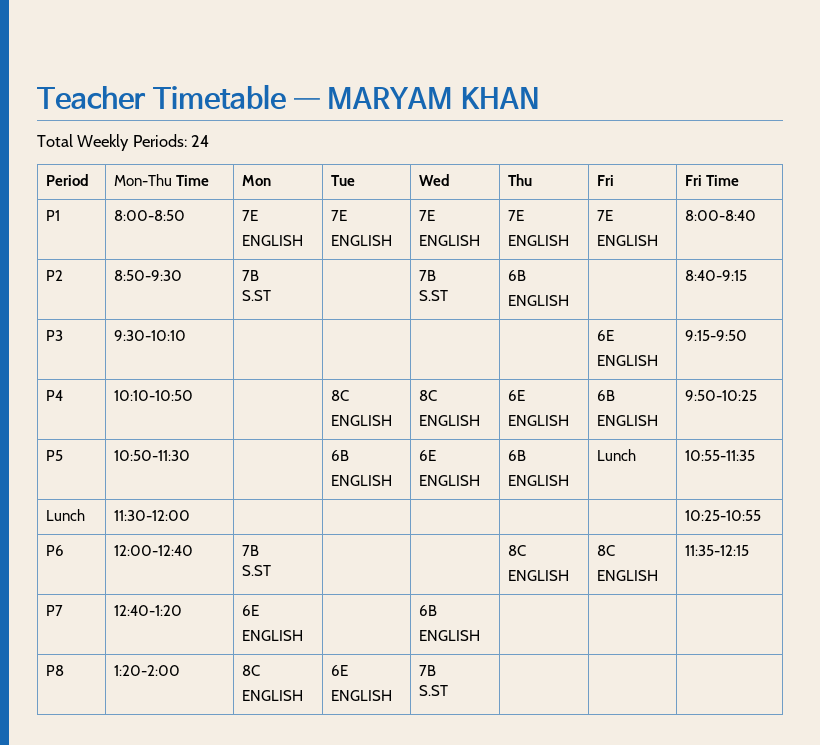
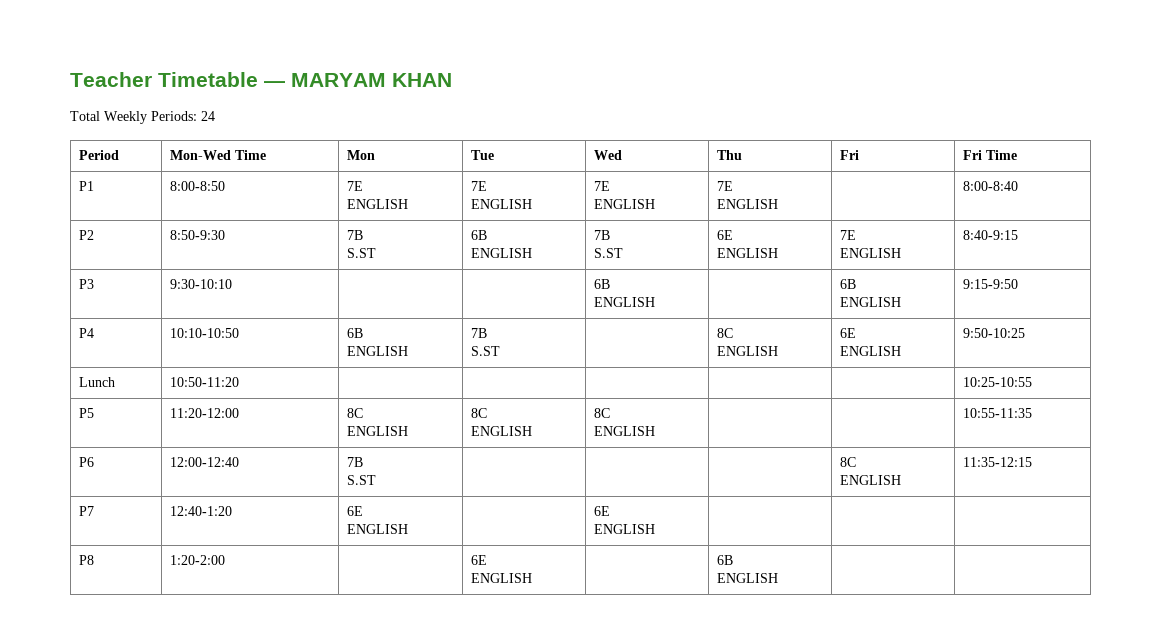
- Period | Mon-Thu Time | Mon | Tue | Wed | Thu | Fri | Fri Time
+ Period | Mon-Wed Time | Mon | Tue | Wed | Thu | Fri | Fri Time
  P1 | 8:00-8:50 | 7E
  ENGLISH | 7E
  ENGLISH | 7E
  ENGLISH | 7E
- ENGLISH | 7E
- ENGLISH | 8:00-8:40
+ ENGLISH | | 8:00-8:40
  P2 | 8:50-9:30 | 7B
- S.ST | | 7B
  S.ST | 6B
- ENGLISH | | 8:40-9:15
+ ENGLISH | 7B
+ S.ST | 6E
+ ENGLISH | 7E
+ ENGLISH | 8:40-9:15
- P3 | 9:30-10:10 | | | | | 6E
+ P3 | 9:30-10:10 | | | 6B
+ ENGLISH | | 6B
- P4 | 10:10-10:50 | | 8C
+ P4 | 10:10-10:50 | 6B
+ ENGLISH | 7B
+ S.ST | | 8C
+ ENGLISH | 6E
+ ENGLISH | 9:50-10:25
+ Lunch | 10:50-11:20 | | | | | | 10:25-10:55
+ P5 | 11:20-12:00 | 8C
  ENGLISH | 8C
- ENGLISH | 6E
- ENGLISH | 6B
- ENGLISH | 9:50-10:25
- P5 | 10:50-11:30 | | 6B
- ENGLISH | 6E
- ENGLISH | 6B
- ENGLISH | Lunch | 10:55-11:35
- Lunch | 11:30-12:00 | | | | | | 10:25-10:55
+ ENGLISH | 8C
+ ENGLISH | | | 10:55-11:35
  P6 | 12:00-12:40 | 7B
- S.ST | | | 8C
- ENGLISH | 8C
+ S.ST | | | | 8C
  P7 | 12:40-1:20 | 6E
- ENGLISH | | 6B
+ ENGLISH | | 6E
- P8 | 1:20-2:00 | 8C
- ENGLISH | 6E
- ENGLISH | 7B
- S.ST | | |
+ P8 | 1:20-2:00 | | 6E
+ ENGLISH | | 6B
+ ENGLISH | |

